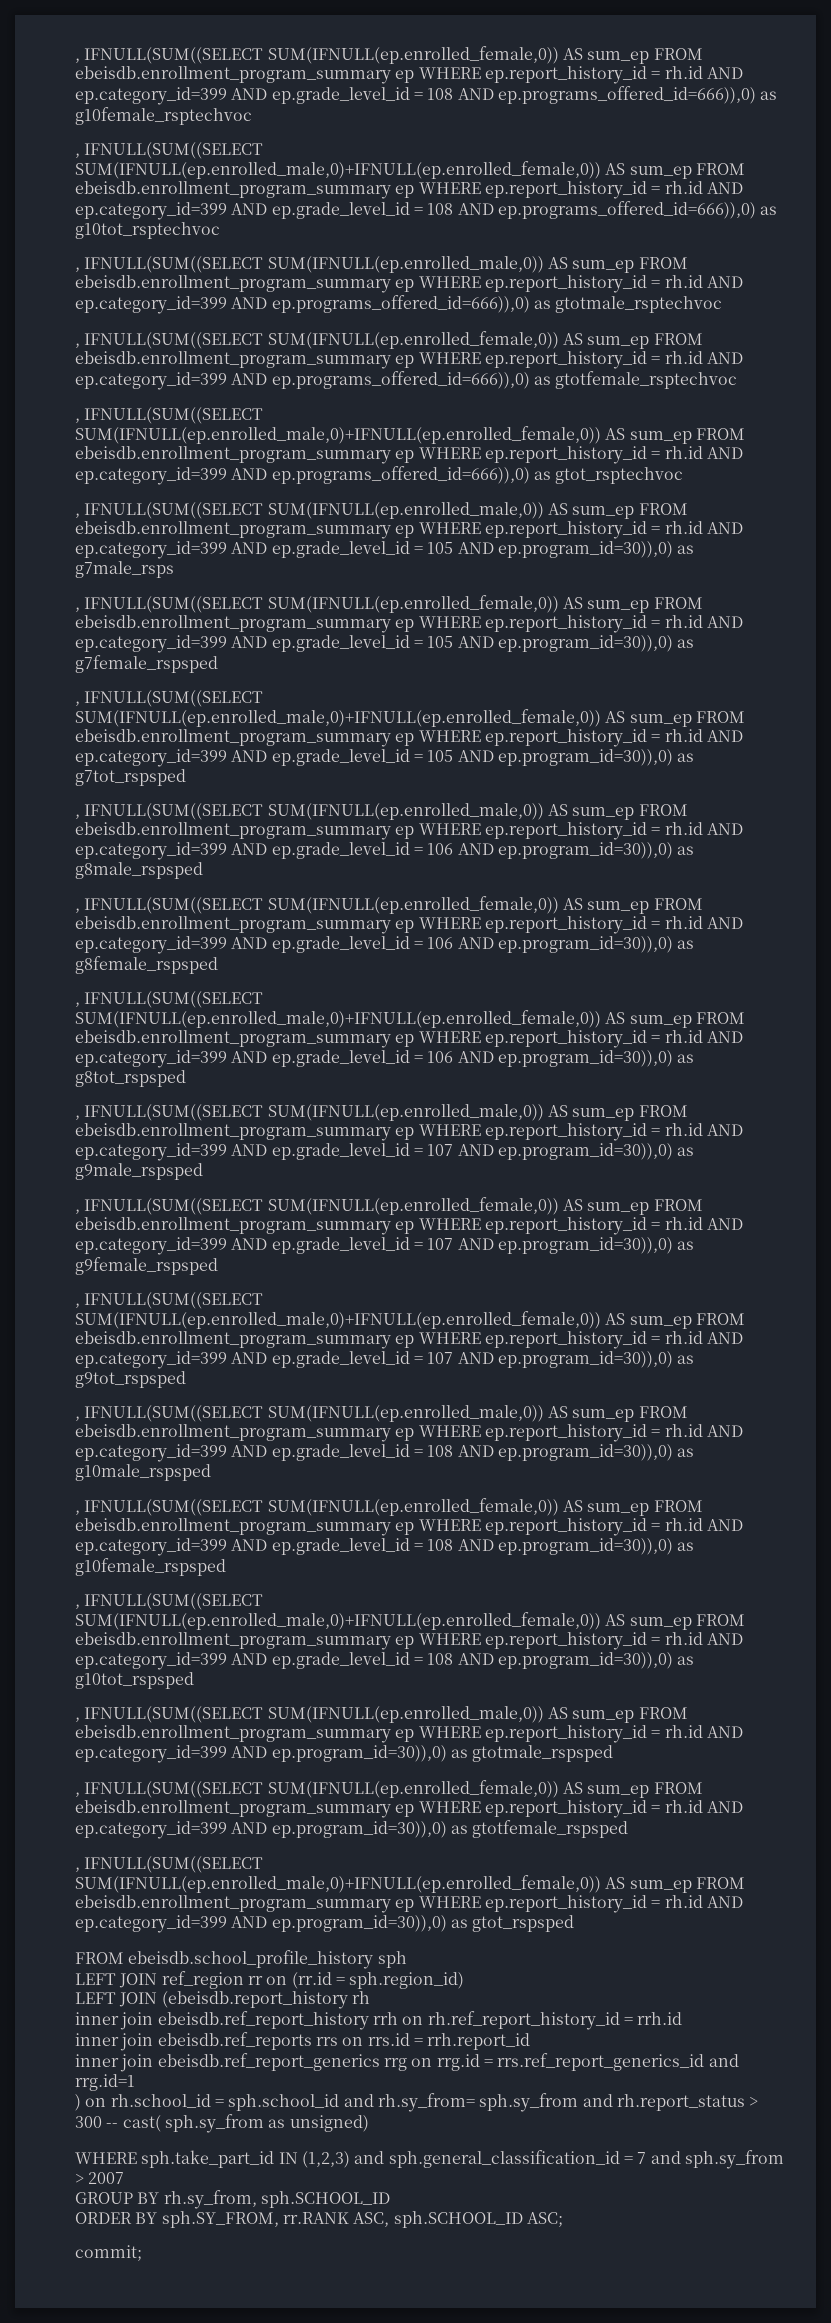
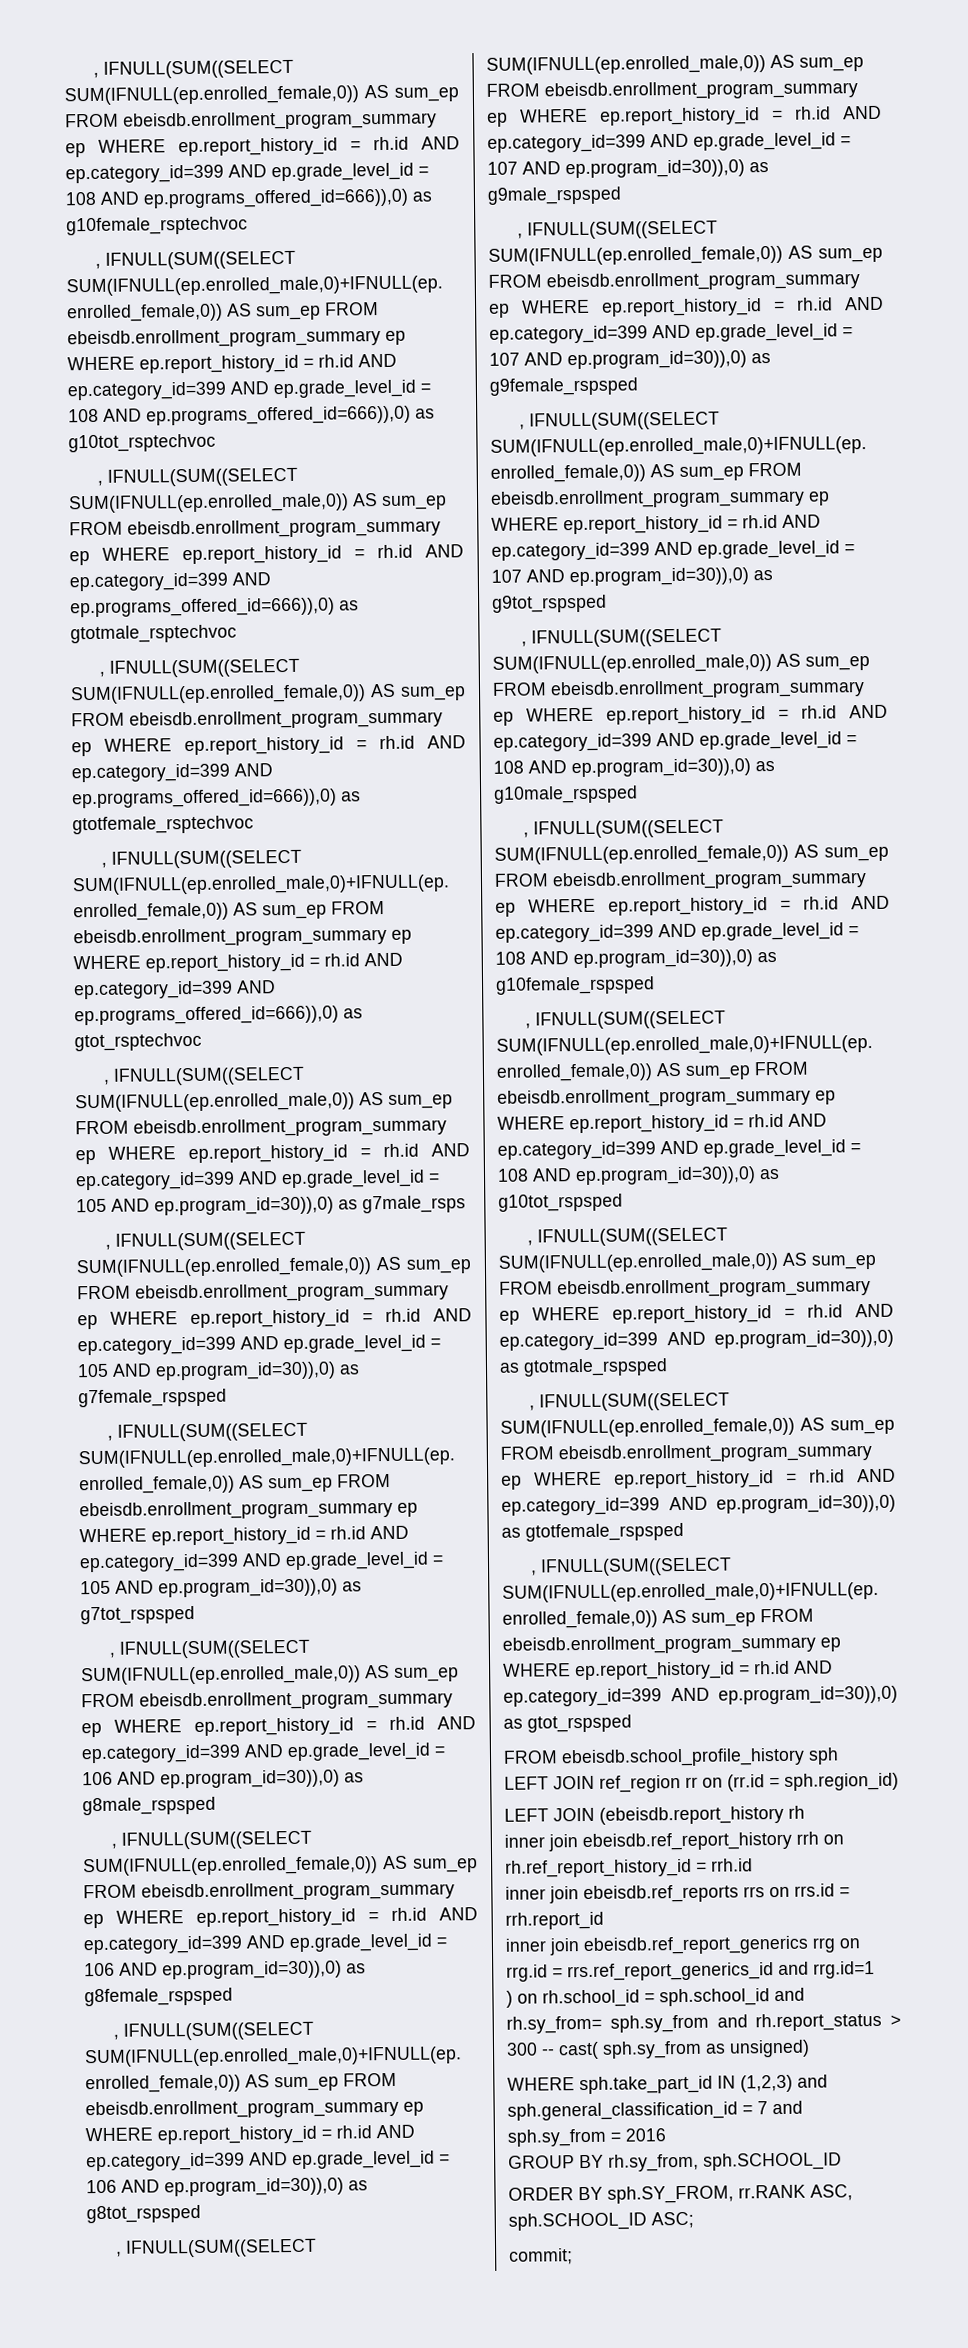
- WHERE sph.take_part_id IN (1,2,3) and sph.general_classification_id = 7 and sph.sy_from > 2007
+ WHERE sph.take_part_id IN (1,2,3) and sph.general_classification_id = 7 and sph.sy_from = 2016

